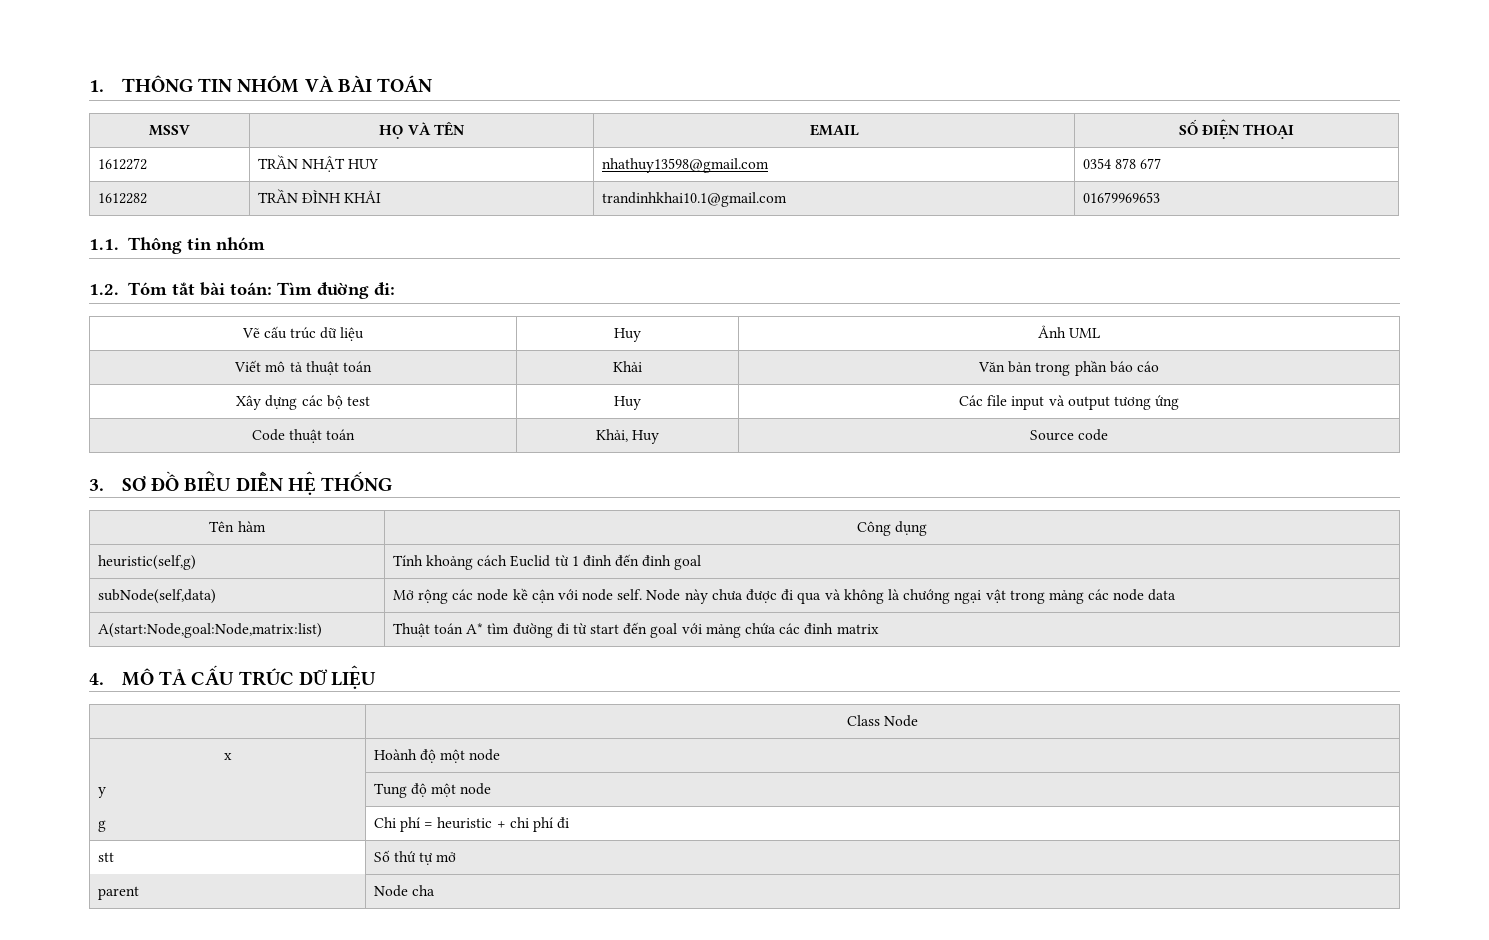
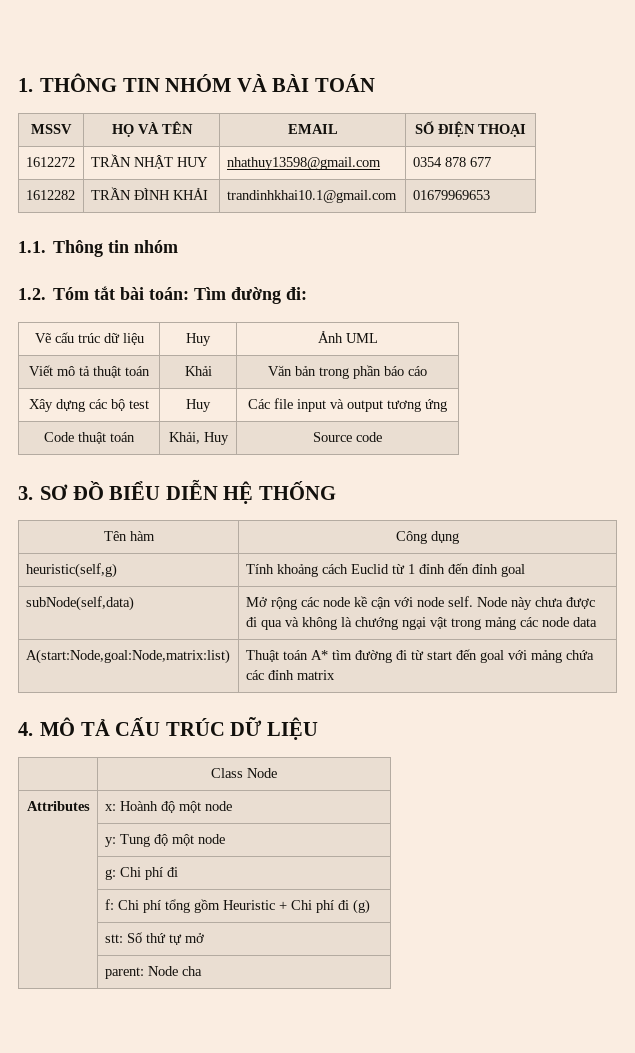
- x | Hoành độ một node
+ Attributes | x: Hoành độ một node
- y | Tung độ một node
+ | y: Tung độ một node
- g | Chi phí = heuristic + chi phí đi
- stt | Số thứ tự mở
+ | g: Chi phí đi
+ | f: Chi phí tổng gồm Heuristic + Chi phí đi (g)
+ | stt: Số thứ tự mở
- parent | Node cha
+ | parent: Node cha

